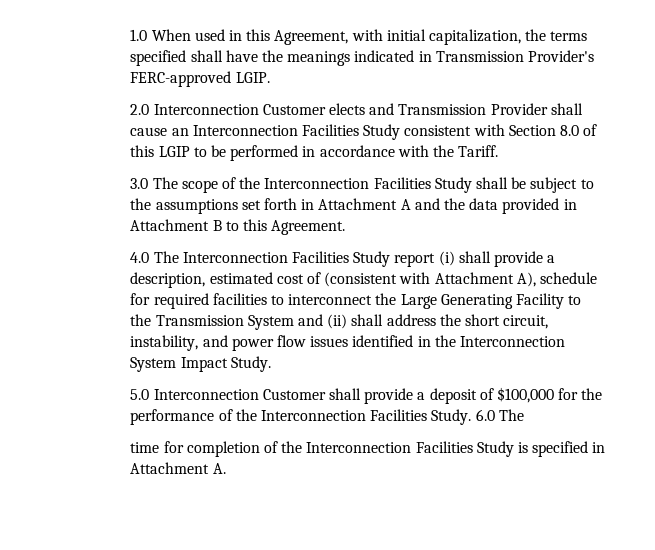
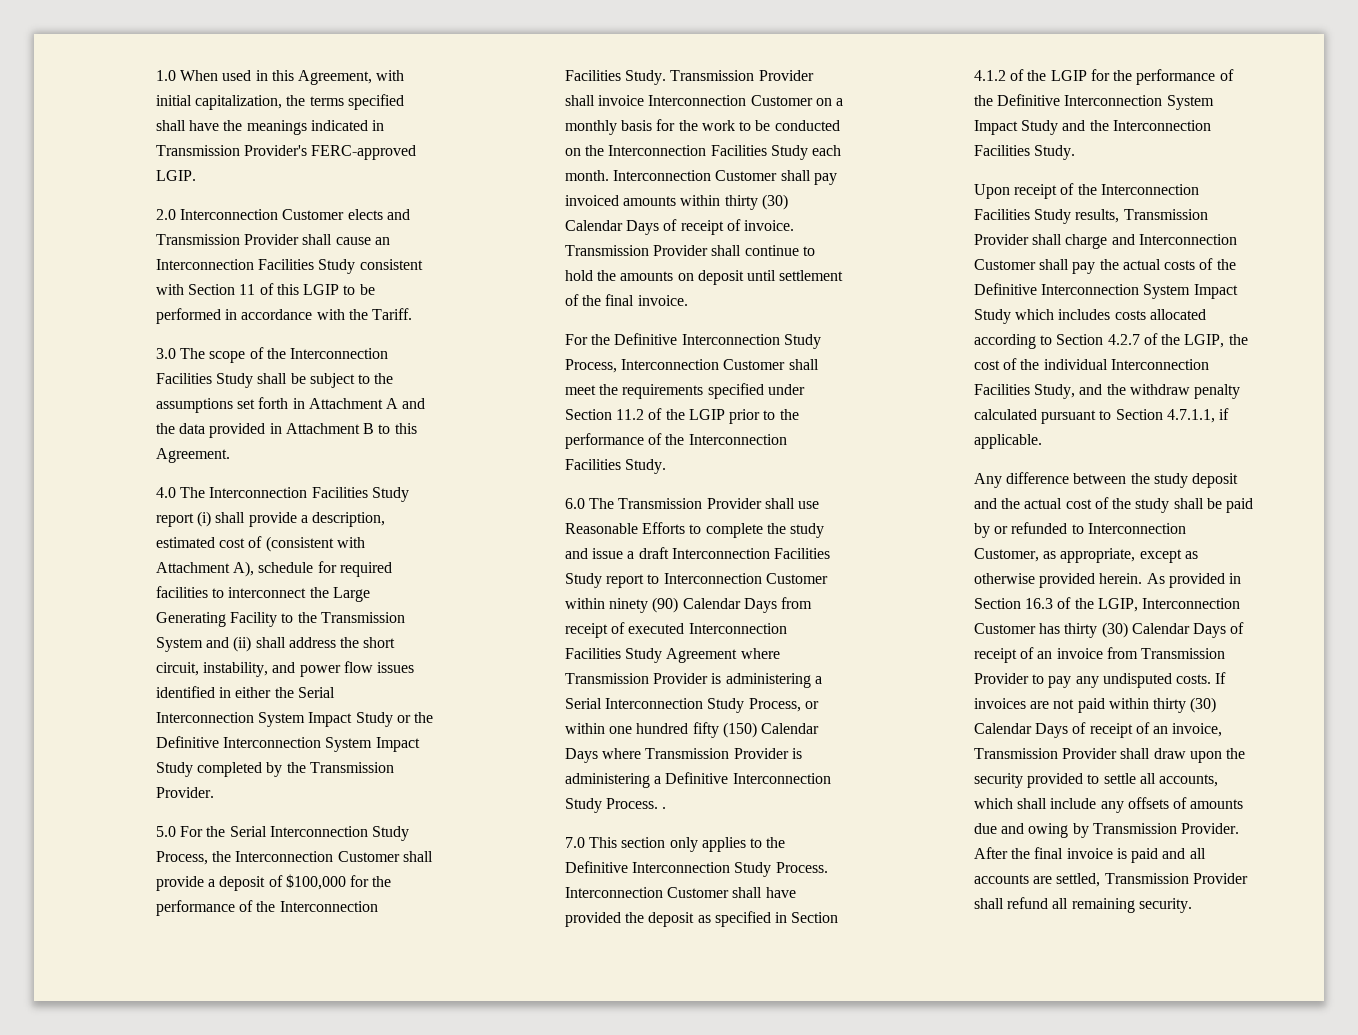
- 2.0 Interconnection Customer elects and Transmission Provider shall cause an Interconnection Facilities Study consistent with Section 8.0 of this LGIP to be performed in accordance with the Tariff.
+ 2.0 Interconnection Customer elects and Transmission Provider shall cause an Interconnection Facilities Study consistent with Section 11 of this LGIP to be performed in accordance with the Tariff.
- 4.0 The Interconnection Facilities Study report (i) shall provide a description, estimated cost of (consistent with Attachment A), schedule for required facilities to interconnect the Large Generating Facility to the Transmission System and (ii) shall address the short circuit, instability, and power flow issues identified in the Interconnection System Impact Study.
- 5.0 Interconnection Customer shall provide a deposit of $100,000 for the performance of the Interconnection Facilities Study.
+ 4.0 The Interconnection Facilities Study report (i) shall provide a description, estimated cost of (consistent with Attachment A), schedule for required facilities to interconnect the Large Generating Facility to the Transmission System and (ii) shall address the short circuit, instability, and power flow issues identified in either the Serial Interconnection System Impact Study or the Definitive Interconnection System Impact Study completed by the Transmission Provider.
+ 5.0 For the Serial Interconnection Study Process, the Interconnection Customer shall provide a deposit of $100,000 for the performance of the Interconnection Facilities Study.
- 6.0 The
- time for completion of the Interconnection Facilities Study is specified in Attachment A.
+ Transmission Provider shall invoice Interconnection Customer on a monthly basis for the work to be conducted on the Interconnection Facilities Study each month. Interconnection Customer shall pay invoiced amounts within thirty (30) Calendar Days of receipt of invoice. Transmission Provider shall continue to hold the amounts on deposit until settlement of the final invoice.
+ For the Definitive Interconnection Study Process, Interconnection Customer shall meet the requirements specified under Section 11.2 of the LGIP prior to the performance of the Interconnection Facilities Study.
+ 6.0 The Transmission Provider shall use Reasonable Efforts to complete the study and issue a draft Interconnection Facilities Study report to Interconnection Customer within ninety (90) Calendar Days from receipt of executed Interconnection Facilities Study Agreement where Transmission Provider is administering a Serial Interconnection Study Process, or within one hundred fifty (150) Calendar Days where Transmission Provider is administering a Definitive Interconnection Study Process. .
+ 7.0 This section only applies to the Definitive Interconnection Study Process. Interconnection Customer shall have provided the deposit as specified in Section 4.1.2 of the LGIP for the performance of the Definitive Interconnection System Impact Study and the Interconnection Facilities Study.
+ Upon receipt of the Interconnection Facilities Study results, Transmission Provider shall charge and Interconnection Customer shall pay the actual costs of the Definitive Interconnection System Impact Study which includes costs allocated according to Section 4.2.7 of the LGIP, the cost of the individual Interconnection Facilities Study, and the withdraw penalty calculated pursuant to Section 4.7.1.1, if applicable.
+ Any difference between the study deposit and the actual cost of the study shall be paid by or refunded to Interconnection Customer, as appropriate, except as otherwise provided herein. As provided in Section 16.3 of the LGIP, Interconnection Customer has thirty (30) Calendar Days of receipt of an invoice from Transmission Provider to pay any undisputed costs. If invoices are not paid within thirty (30) Calendar Days of receipt of an invoice, Transmission Provider shall draw upon the security provided to settle all accounts, which shall include any offsets of amounts due and owing by Transmission Provider. After the final invoice is paid and all accounts are settled, Transmission Provider shall refund all remaining security.

